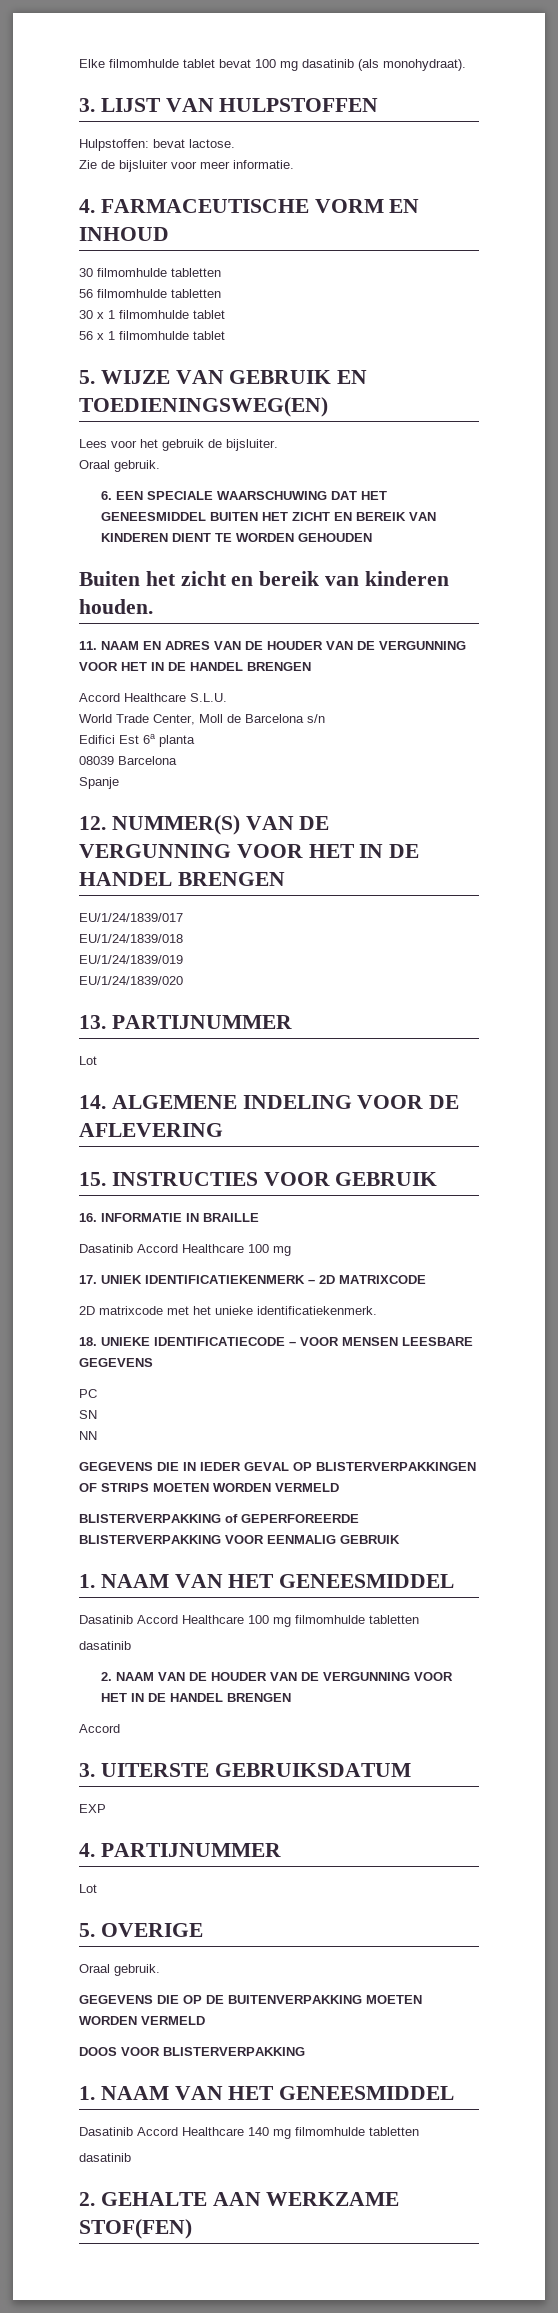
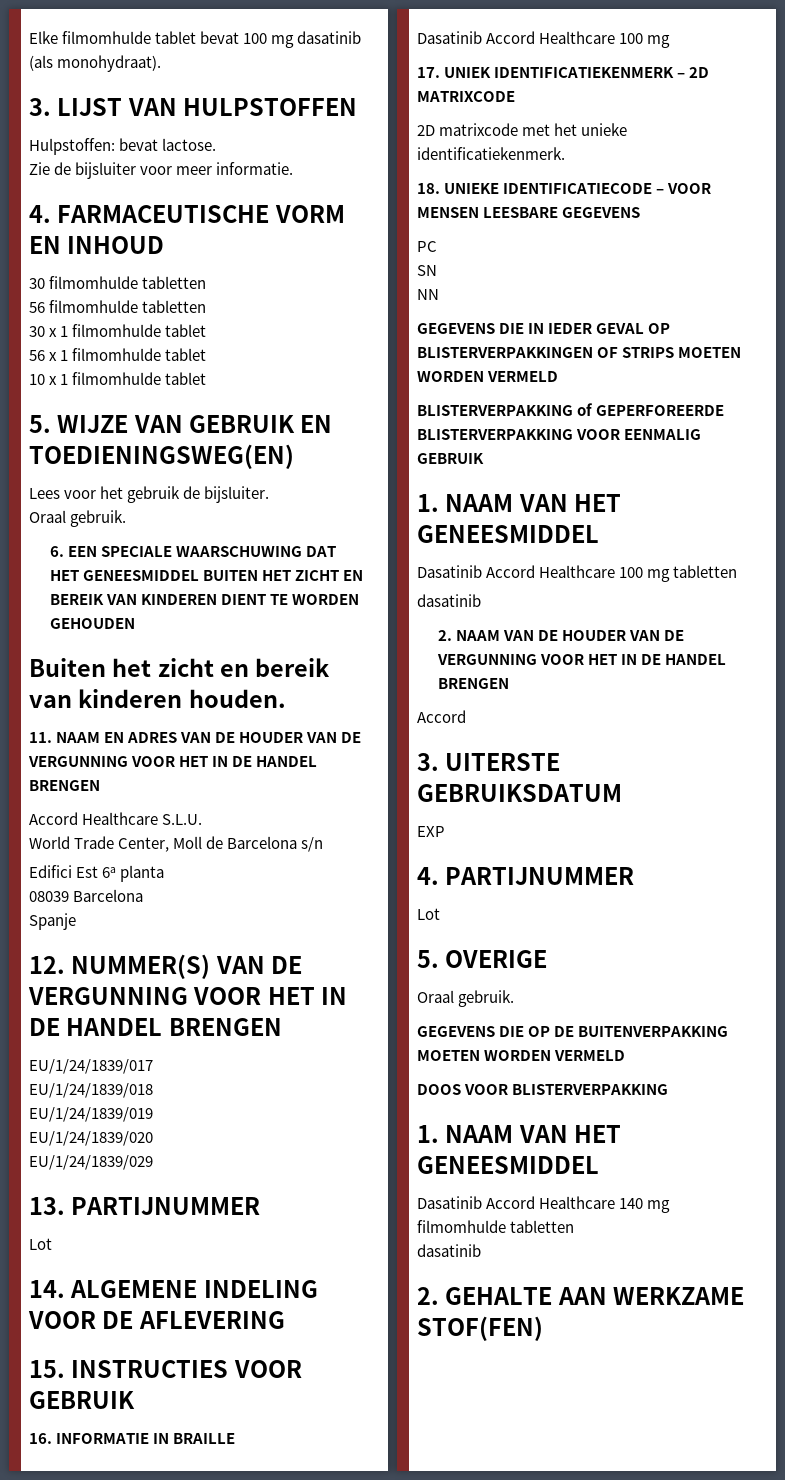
+ 10 x 1 filmomhulde tablet
+ EU/1/24/1839/029
- Dasatinib Accord Healthcare 100 mg filmomhulde tabletten
+ Dasatinib Accord Healthcare 100 mg tabletten

